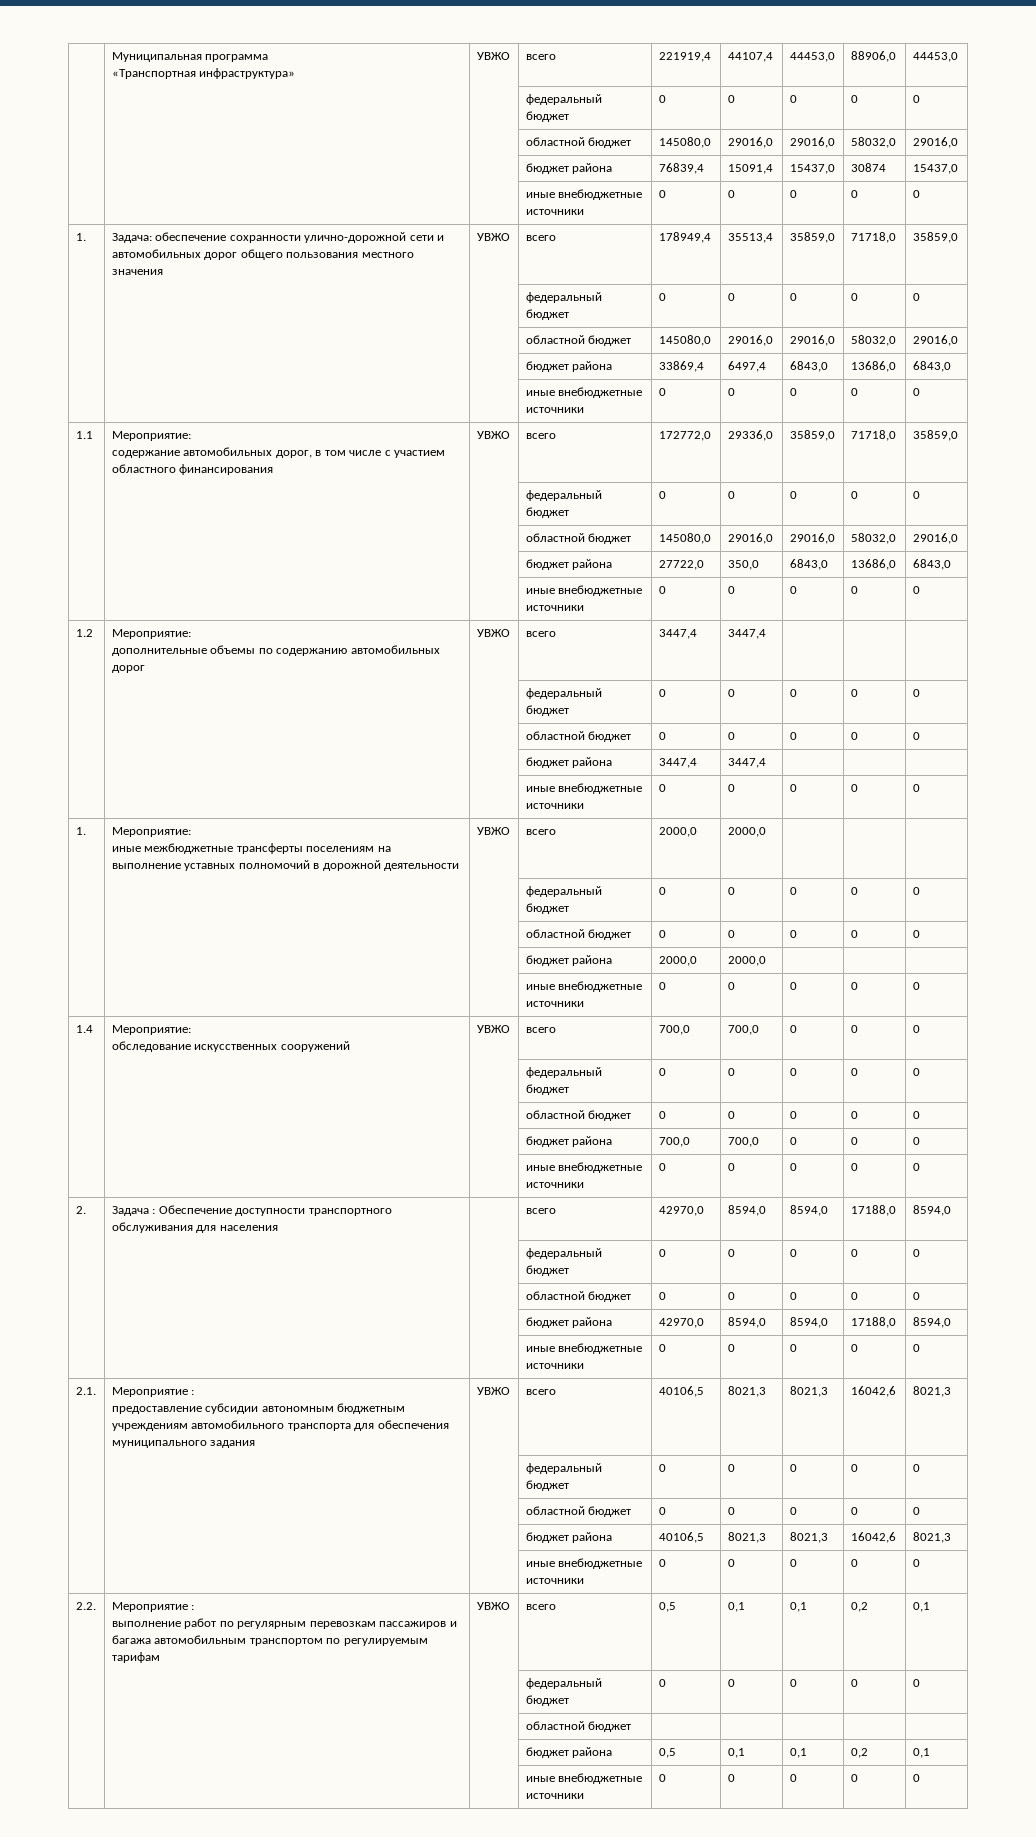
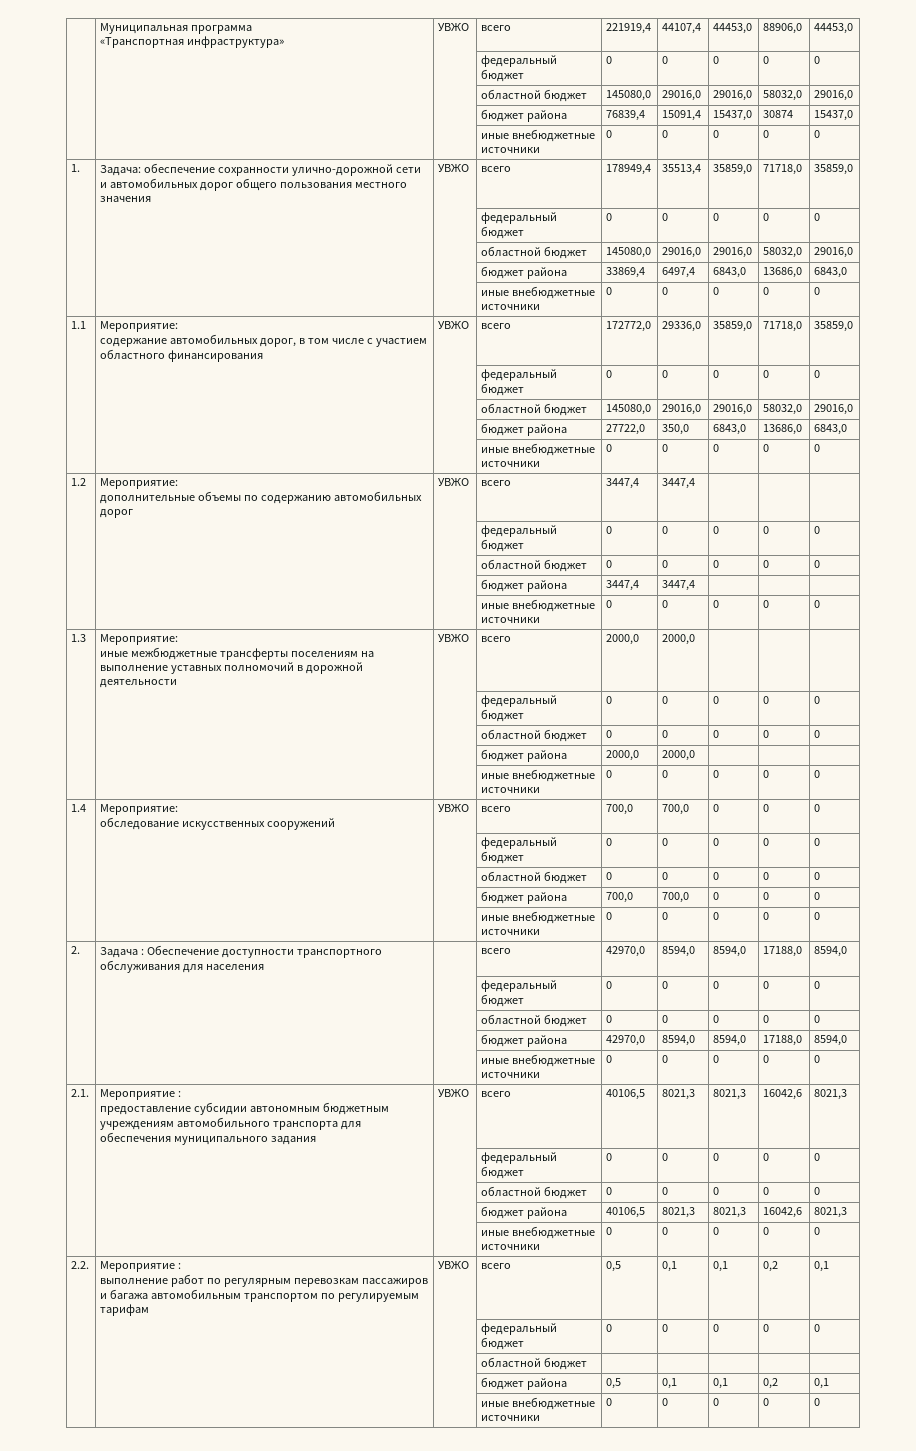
- 1. | Мероприятие:
+ 1.3 | Мероприятие:

